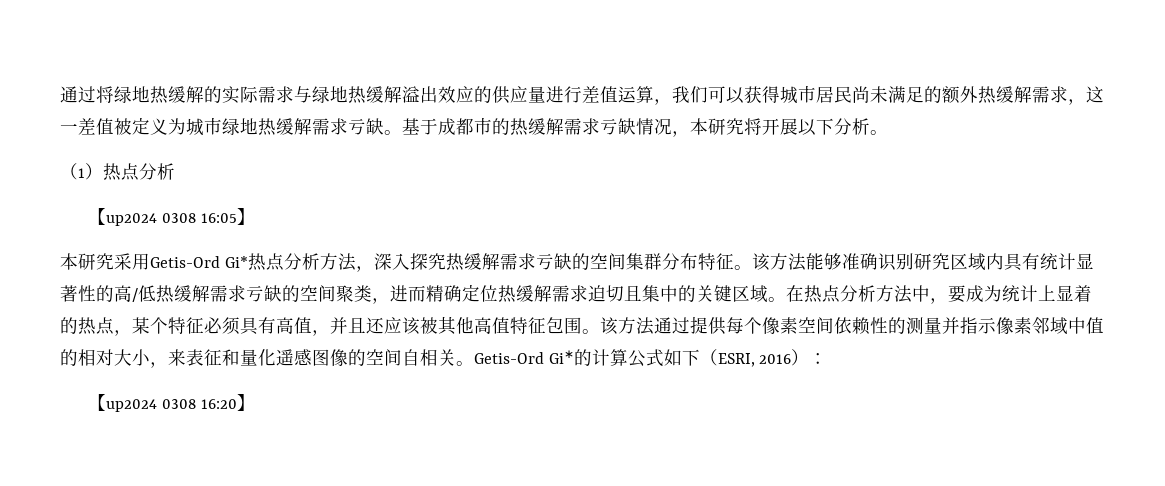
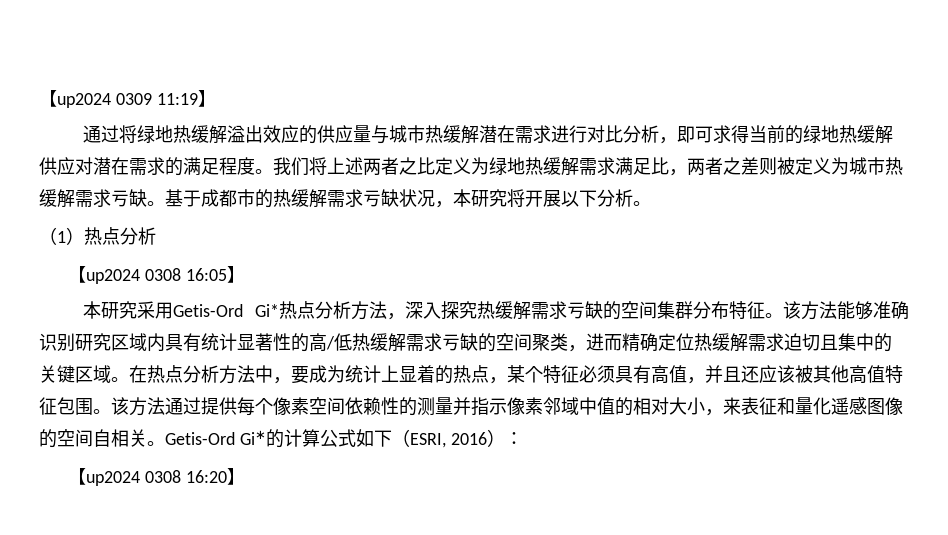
- 通过将绿地热缓解的实际需求与绿地热缓解溢出效应的供应量进行差值运算，我们可以获得城市居民尚未满足的额外热缓解需求，这一差值被定义为城市绿地热缓解需求亏缺。
+ 【up2024 0309 11:19】
+ 通过将绿地热缓解溢出效应的供应量与城市热缓解潜在需求进行对比分析，即可求得当前的绿地热缓解供应对潜在需求的满足程度。我们将上述两者之比定义为绿地热缓解需求满足比，两者之差则被定义为城市热缓解需求亏缺。
- 基于成都市的热缓解需求亏缺情况，本研究将开展以下分析。
+ 基于成都市的热缓解需求亏缺状况，本研究将开展以下分析。

